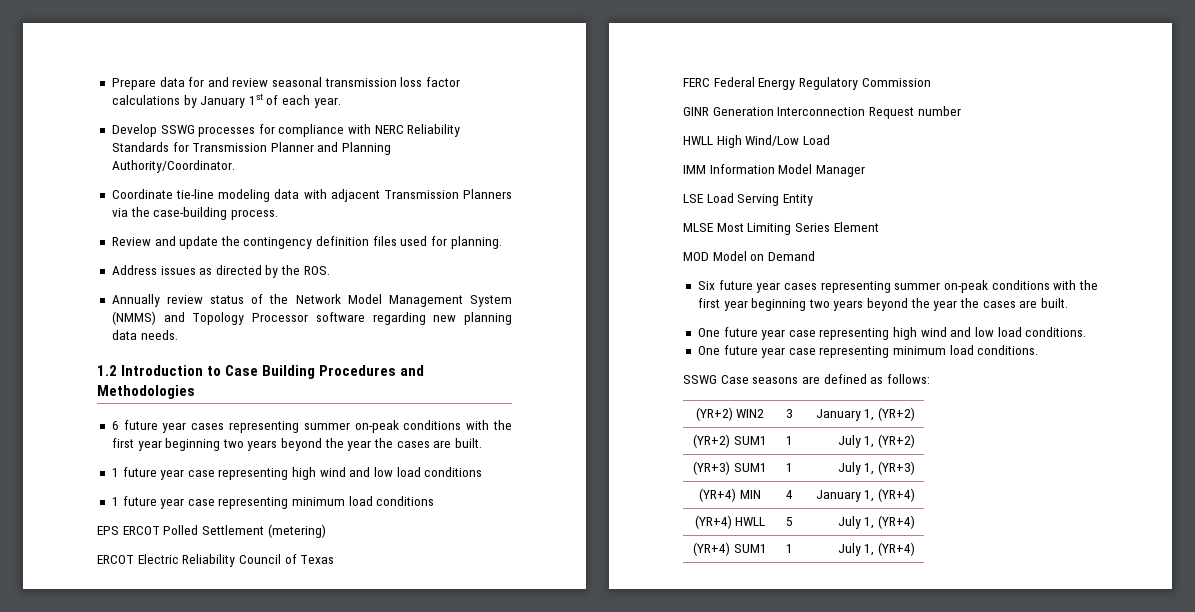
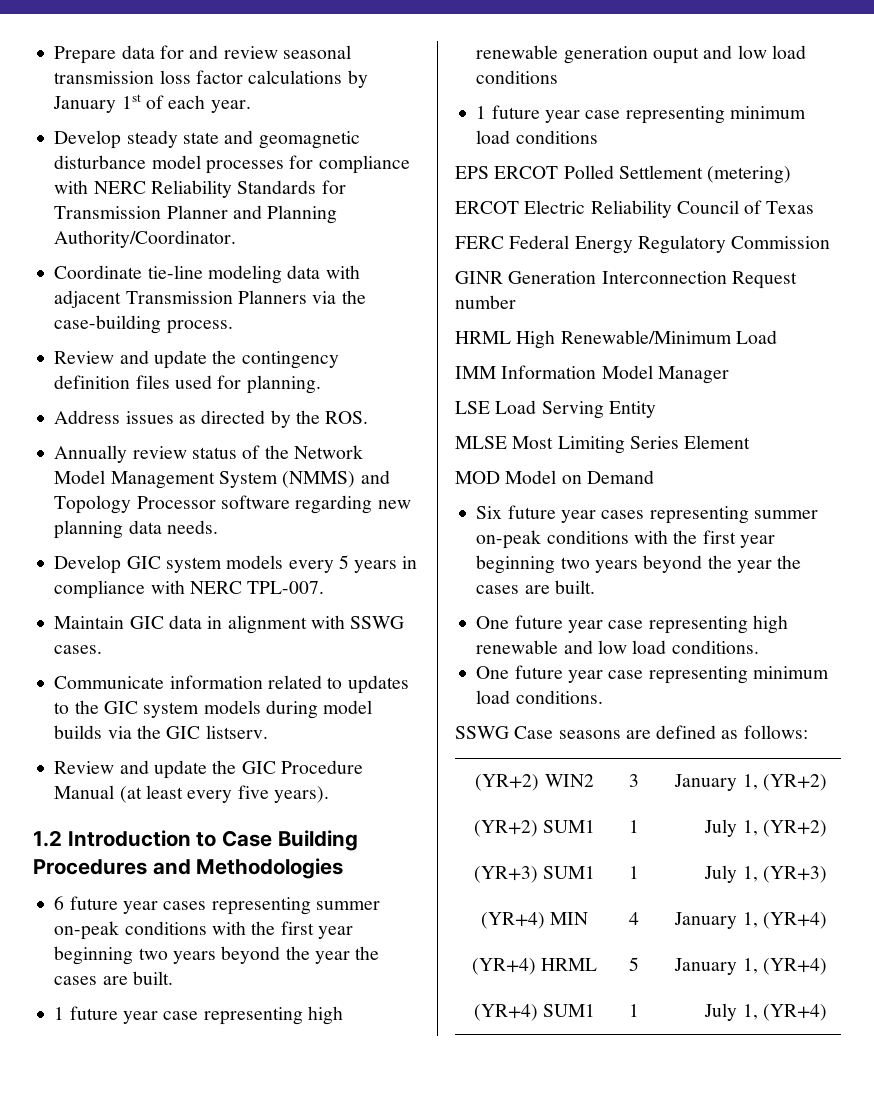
- Develop SSWG processes for compliance with NERC Reliability Standards for Transmission Planner and Planning Authority/Coordinator.
+ Develop steady state and geomagnetic disturbance model processes for compliance with NERC Reliability Standards for Transmission Planner and Planning Authority/Coordinator.
+ Develop GIC system models every 5 years in compliance with NERC TPL-007.
+ Maintain GIC data in alignment with SSWG cases.
+ Communicate information related to updates to the GIC system models during model builds via the GIC listserv.
+ Review and update the GIC Procedure Manual (at least every five years).
- 1 future year case representing high wind and low load conditions
+ 1 future year case representing high renewable generation ouput and low load conditions
- HWLL High Wind/Low Load
+ HRML High Renewable/Minimum Load
- One future year case representing high wind and low load conditions.
+ One future year case representing high renewable and low load conditions.
- (YR+4) HWLL | 5 | July 1, (YR+4)
+ (YR+4) HRML | 5 | January 1, (YR+4)

